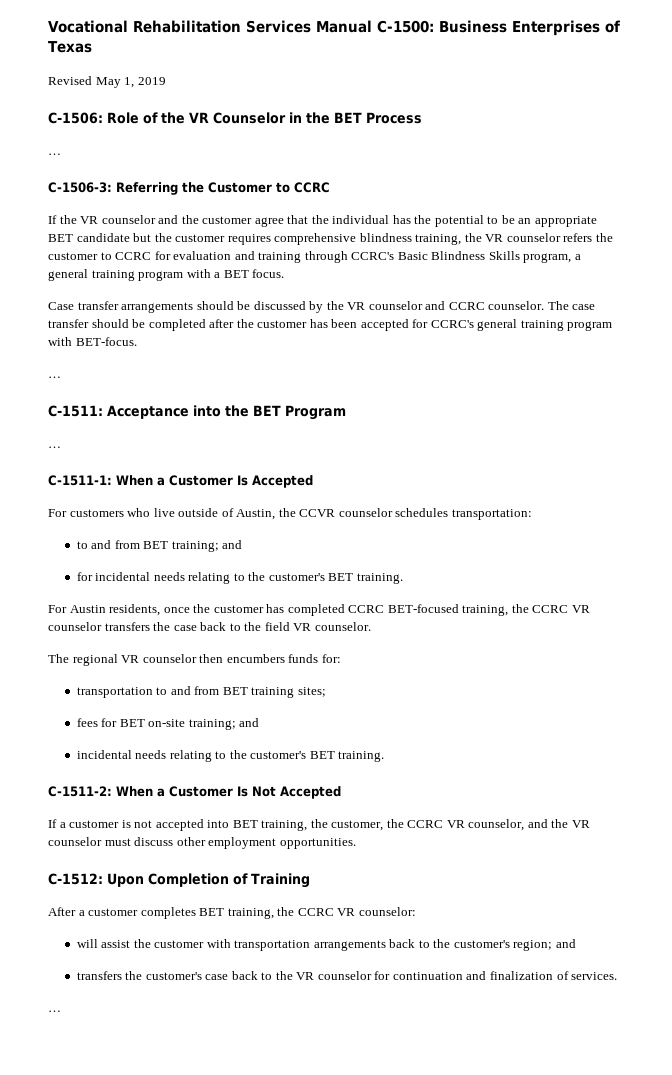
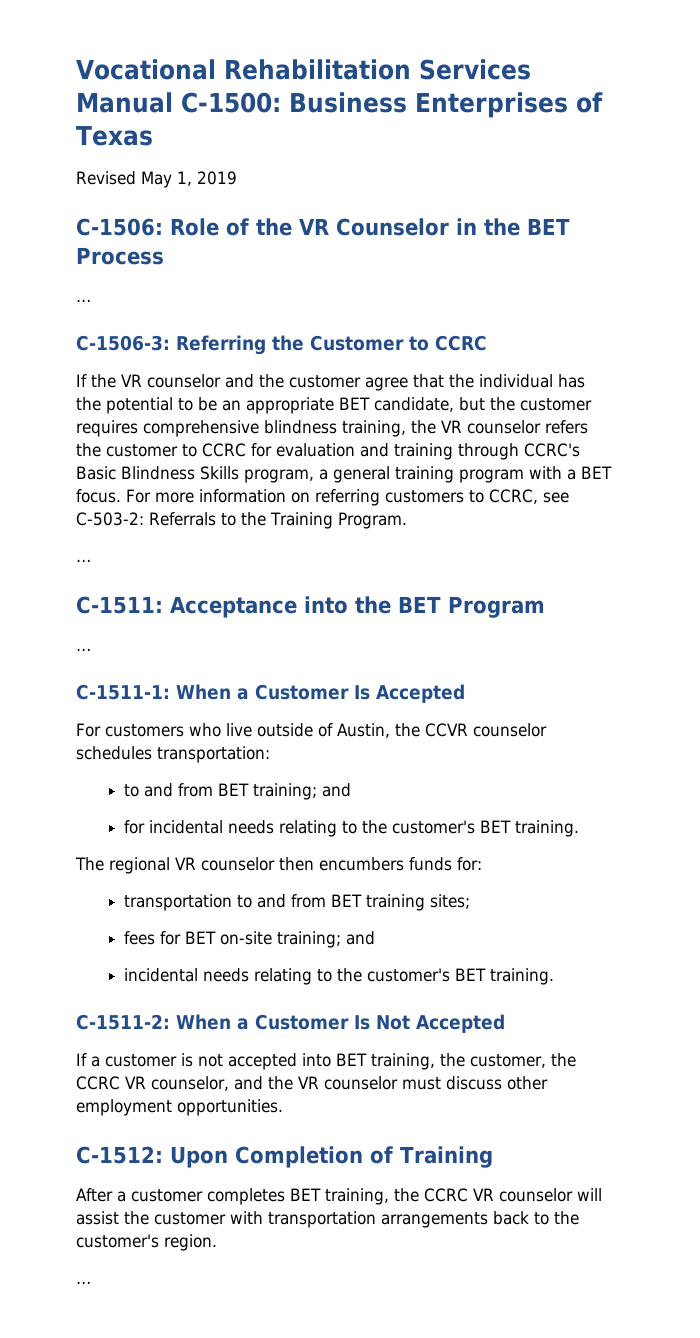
- If the VR counselor and the customer agree that the individual has the potential to be an appropriate BET candidate but the customer requires comprehensive blindness training, the VR counselor refers the customer to CCRC for evaluation and training through CCRC's Basic Blindness Skills program, a general training program with a BET focus.
- Case transfer arrangements should be discussed by the VR counselor and CCRC counselor. The case transfer should be completed after the customer has been accepted for CCRC's general training program with BET-focus.
+ If the VR counselor and the customer agree that the individual has the potential to be an appropriate BET candidate, but the customer requires comprehensive blindness training, the VR counselor refers the customer to CCRC for evaluation and training through CCRC's Basic Blindness Skills program, a general training program with a BET focus. For more information on referring customers to CCRC, see C-503-2: Referrals to the Training Program.
- For Austin residents, once the customer has completed CCRC BET-focused training, the CCRC VR counselor transfers the case back to the field VR counselor.
- After a customer completes BET training, the CCRC VR counselor:
- will assist the customer with transportation arrangements back to the customer's region; and
- transfers the customer's case back to the VR counselor for continuation and finalization of services.
+ After a customer completes BET training, the CCRC VR counselor will assist the customer with transportation arrangements back to the customer's region.

